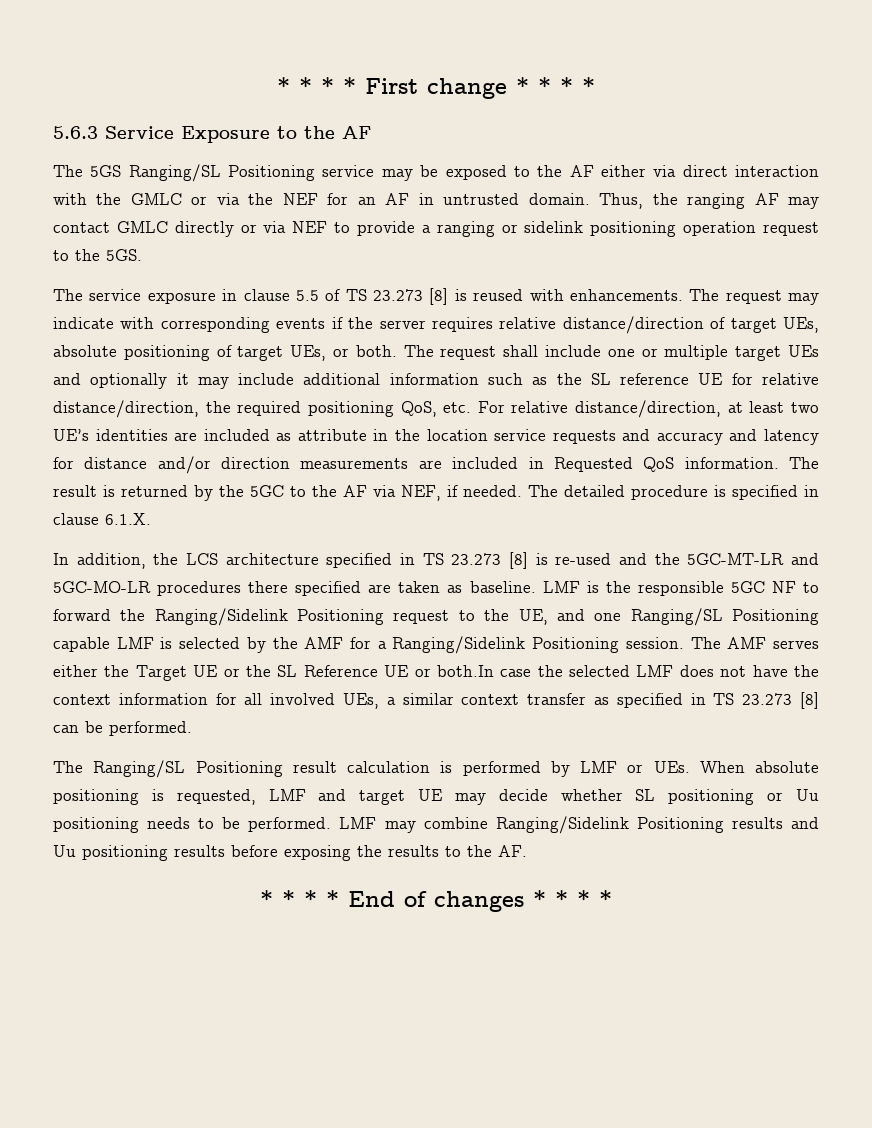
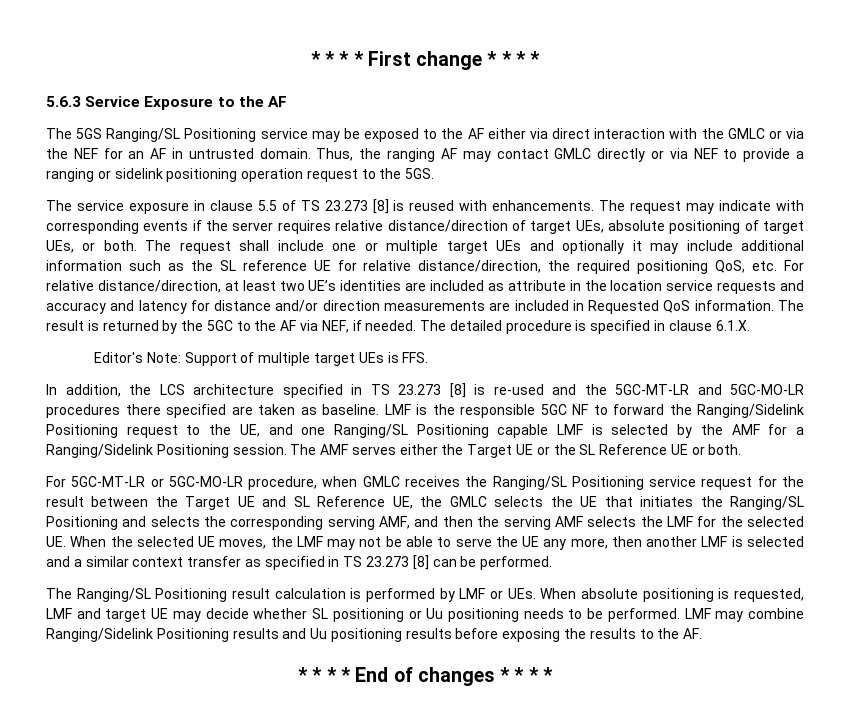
+ Editor's Note: Support of multiple target UEs is FFS.
- The AMF serves either the Target UE or the SL Reference UE or both.In case the selected LMF does not have the context information for all involved UEs, a similar context transfer as specified in TS 23.273 [8] can be performed.
+ The AMF serves either the Target UE or the SL Reference UE or both.
+ For 5GC-MT-LR or 5GC-MO-LR procedure, when GMLC receives the Ranging/SL Positioning service request for the result between the Target UE and SL Reference UE, the GMLC selects the UE that initiates the Ranging/SL Positioning and selects the corresponding serving AMF, and then the serving AMF selects the LMF for the selected UE. When the selected UE moves, the LMF may not be able to serve the UE any more, then another LMF is selected and a similar context transfer as specified in TS 23.273 [8] can be performed.

